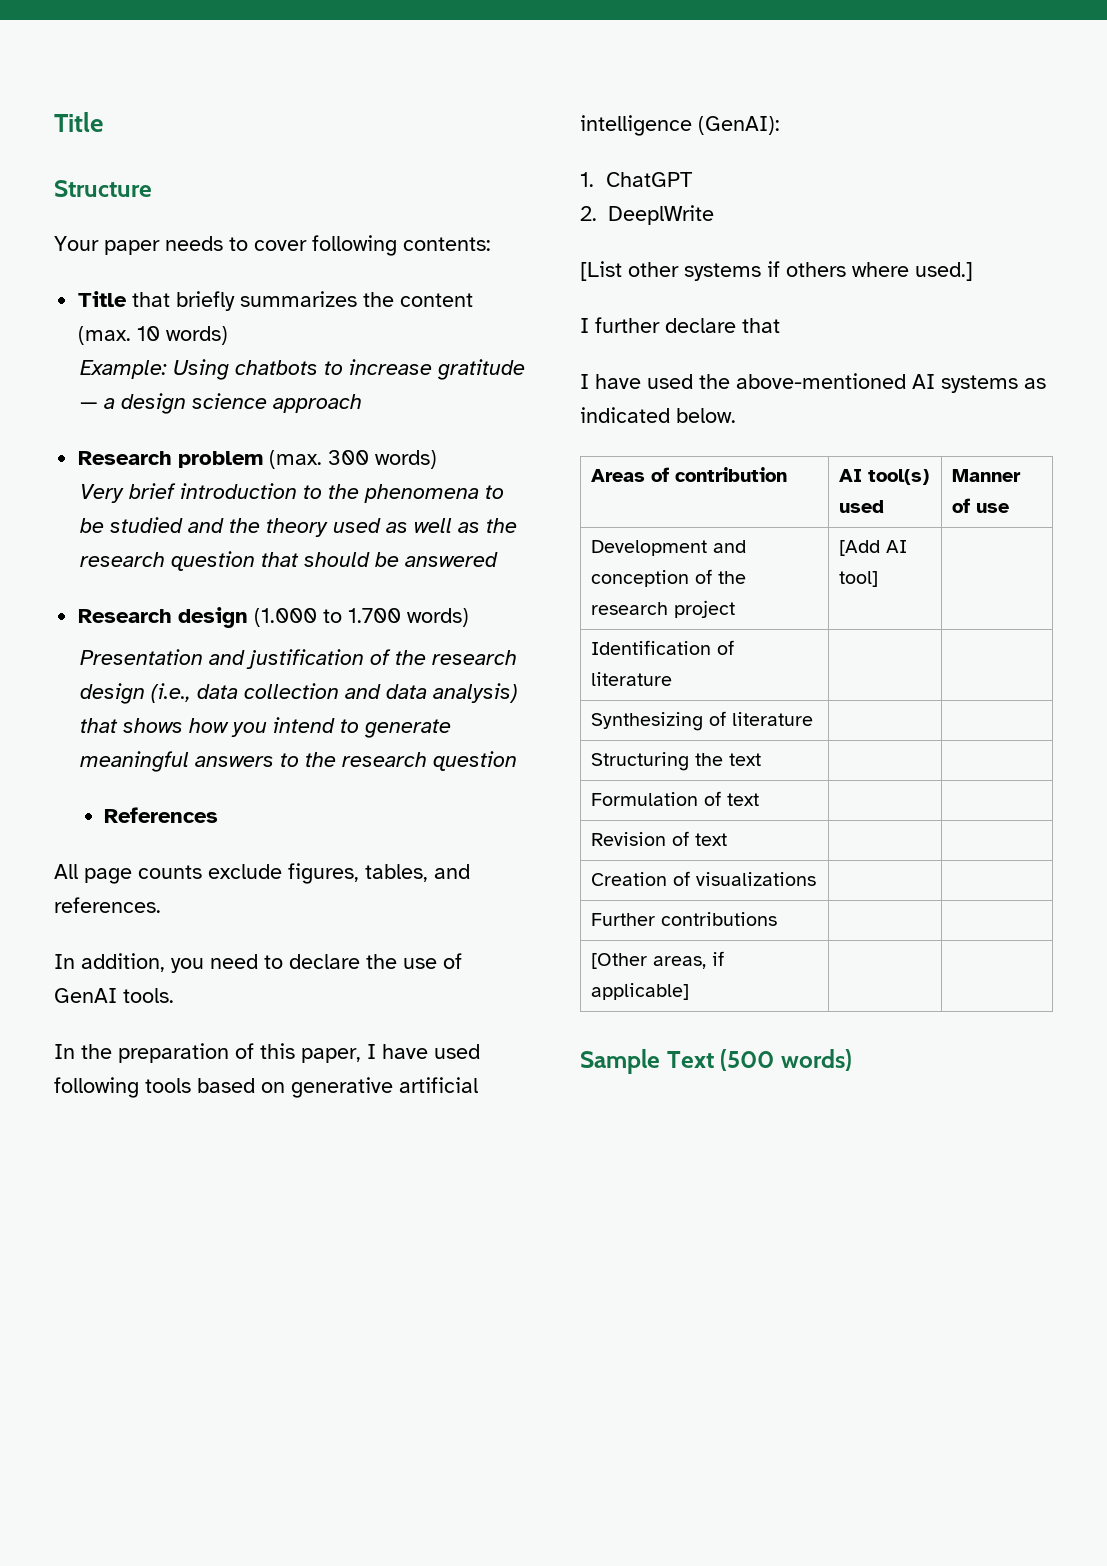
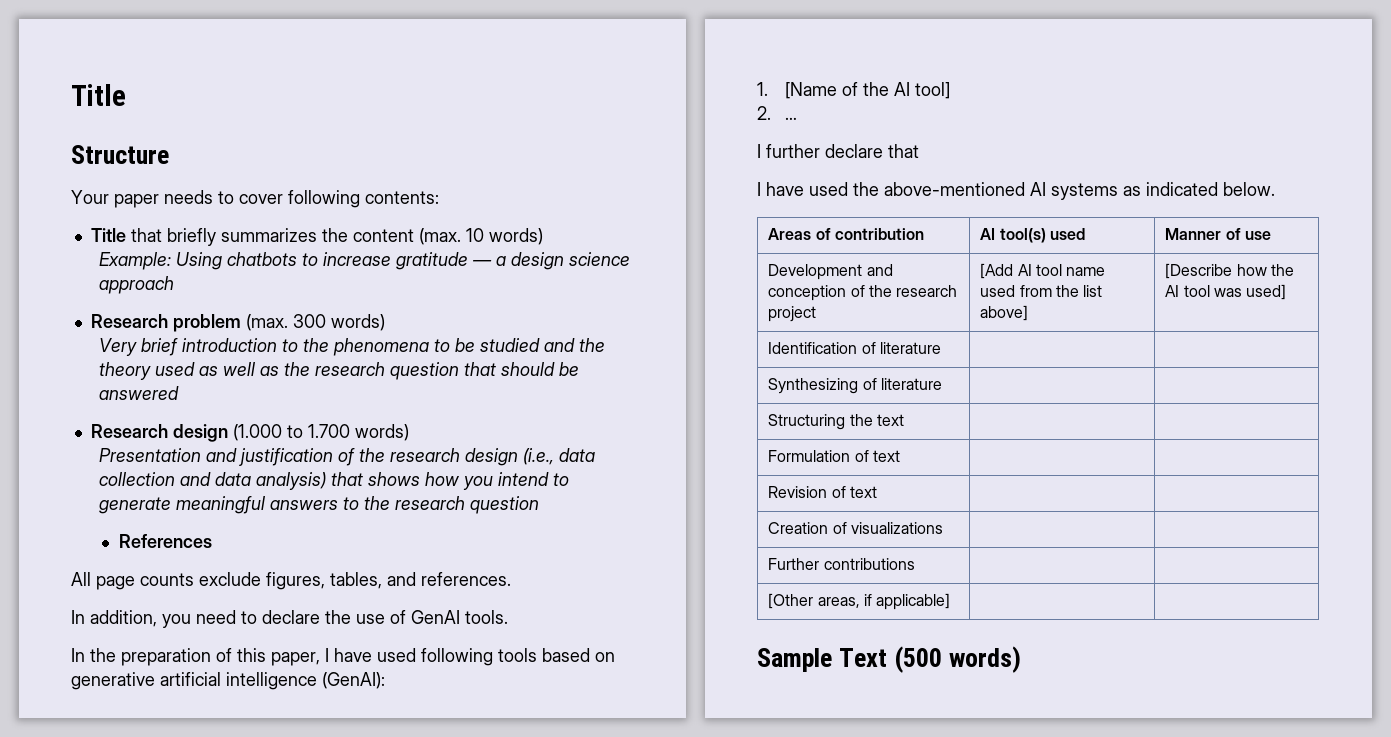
- 1. ChatGPT
- 2. DeeplWrite
- [List other systems if others where used.]
+ 1. [Name of the AI tool]
+ 2. …
- Development and conception of the research project | [Add AI tool] |
+ Development and conception of the research project | [Add AI tool name used from the list above] | [Describe how the AI tool was used]

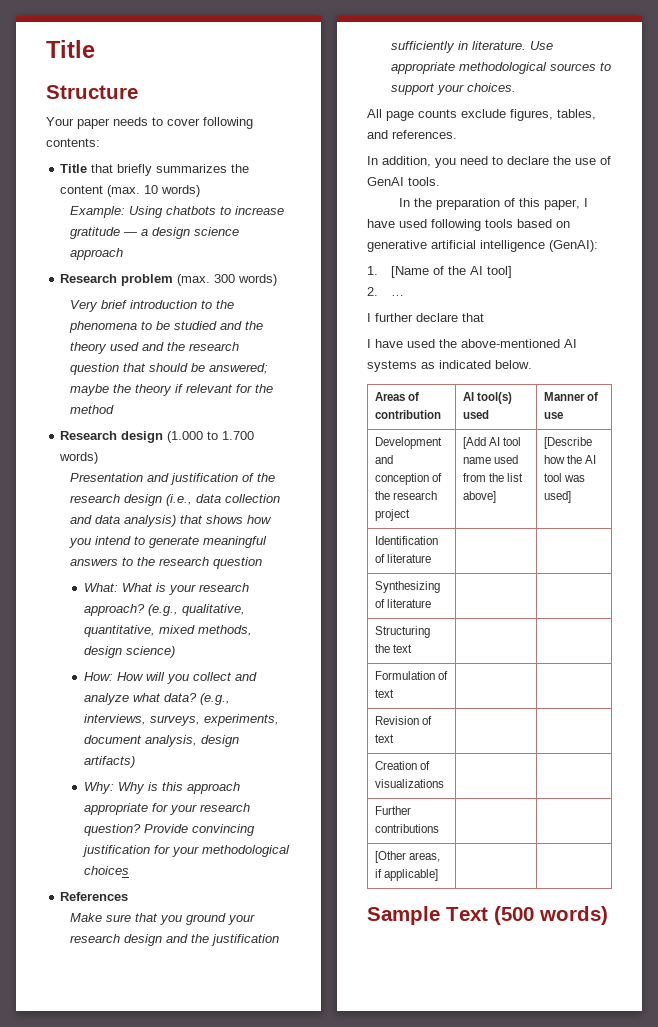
- Very brief introduction to the phenomena to be studied and the theory used as well as the research question that should be answered
+ Very brief introduction to the phenomena to be studied and the theory used and the research question that should be answered; maybe the theory if relevant for the method
+ What: What is your research approach? (e.g., qualitative, quantitative, mixed methods, design science)
+ How: How will you collect and analyze what data? (e.g., interviews, surveys, experiments, document analysis, design artifacts)
+ Why: Why is this approach appropriate for your research question? Provide convincing justification for your methodological choices
  References
+ Make sure that you ground your research design and the justification sufficiently in literature. Use appropriate methodological sources to support your choices.

